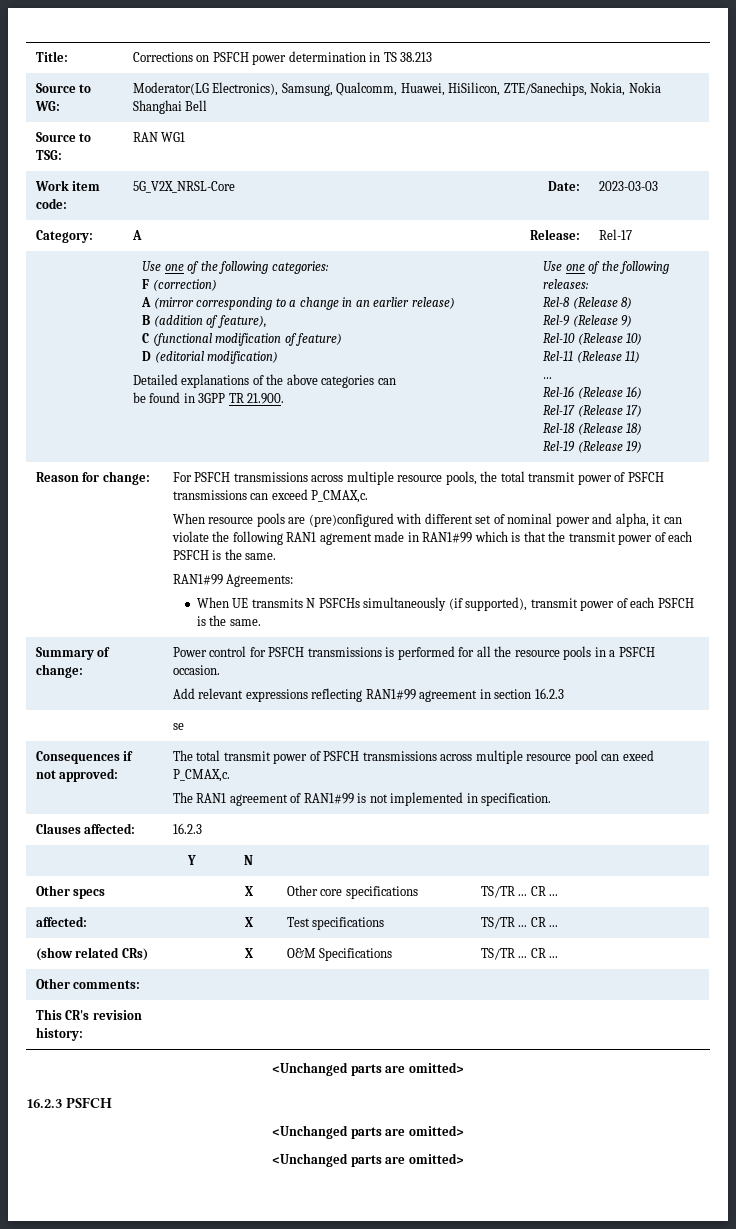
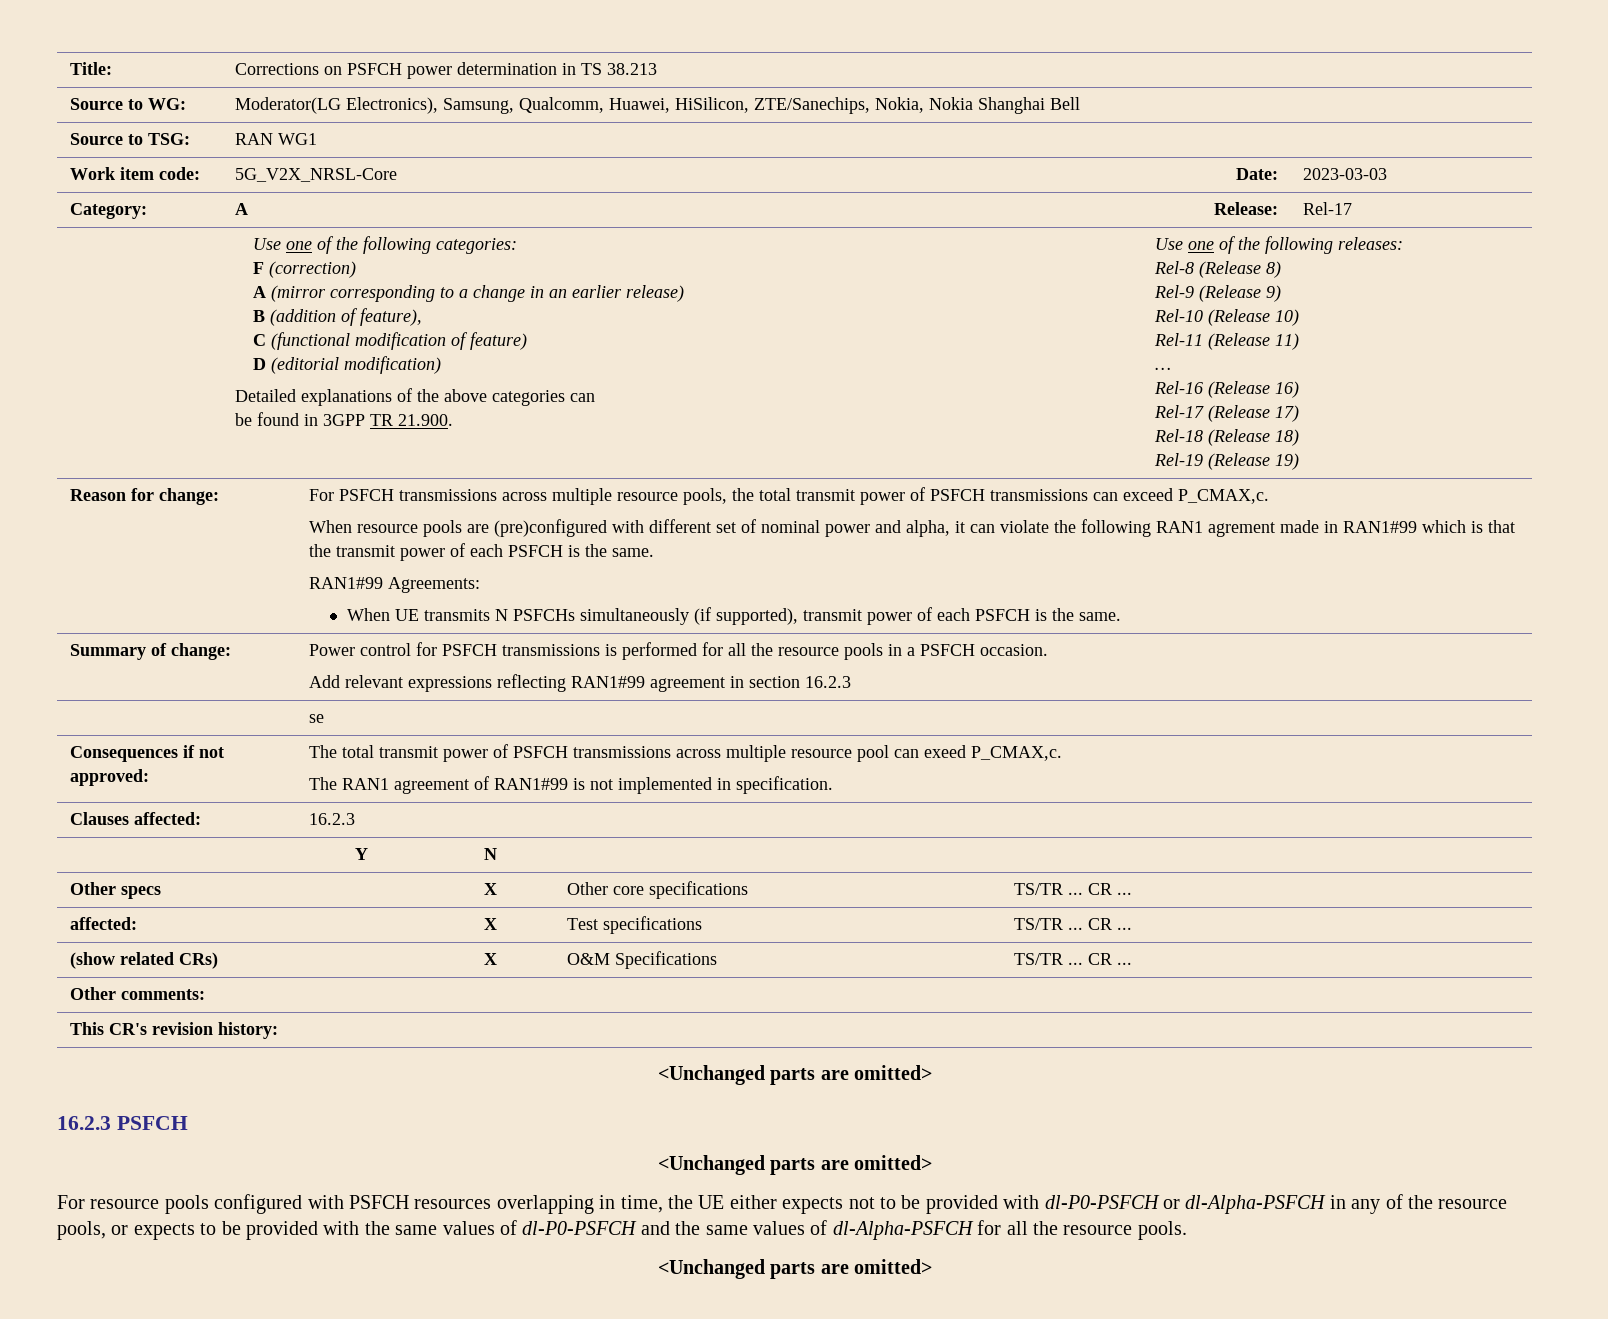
+ For resource pools configured with PSFCH resources overlapping in time, the UE either expects not to be provided with dl-P0-PSFCH or dl-Alpha-PSFCH in any of the resource pools, or expects to be provided with the same values of dl-P0-PSFCH and the same values of dl-Alpha-PSFCH for all the resource pools.

